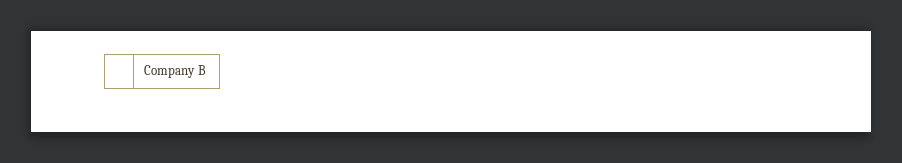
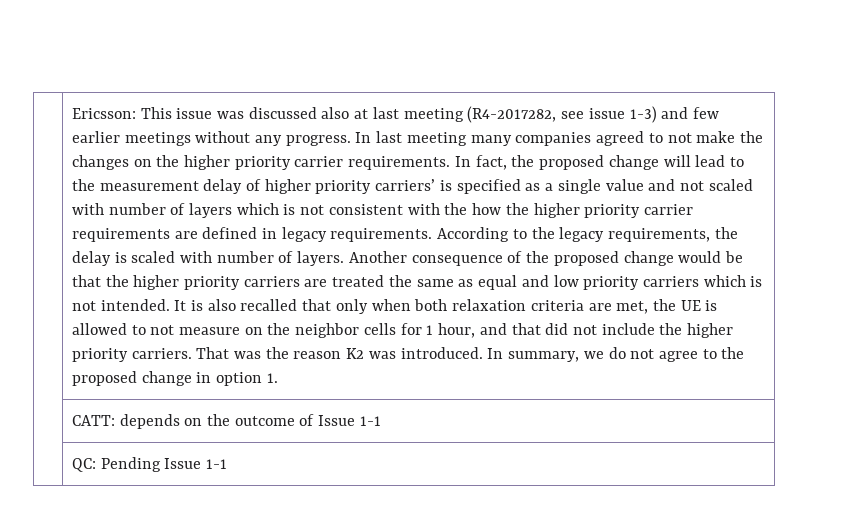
- Company B
+ Ericsson: This issue was discussed also at last meeting (R4-2017282, see issue 1-3) and few earlier meetings without any progress. In last meeting many companies agreed to not make the changes on the higher priority carrier requirements. In fact, the proposed change will lead to the measurement delay of higher priority carriers’ is specified as a single value and not scaled with number of layers which is not consistent with the how the higher priority carrier requirements are defined in legacy requirements. According to the legacy requirements, the delay is scaled with number of layers. Another consequence of the proposed change would be that the higher priority carriers are treated the same as equal and low priority carriers which is not intended. It is also recalled that only when both relaxation criteria are met, the UE is allowed to not measure on the neighbor cells for 1 hour, and that did not include the higher priority carriers. That was the reason K2 was introduced. In summary, we do not agree to the proposed change in option 1.
+ | CATT: depends on the outcome of Issue 1-1
+ | QC: Pending Issue 1-1

